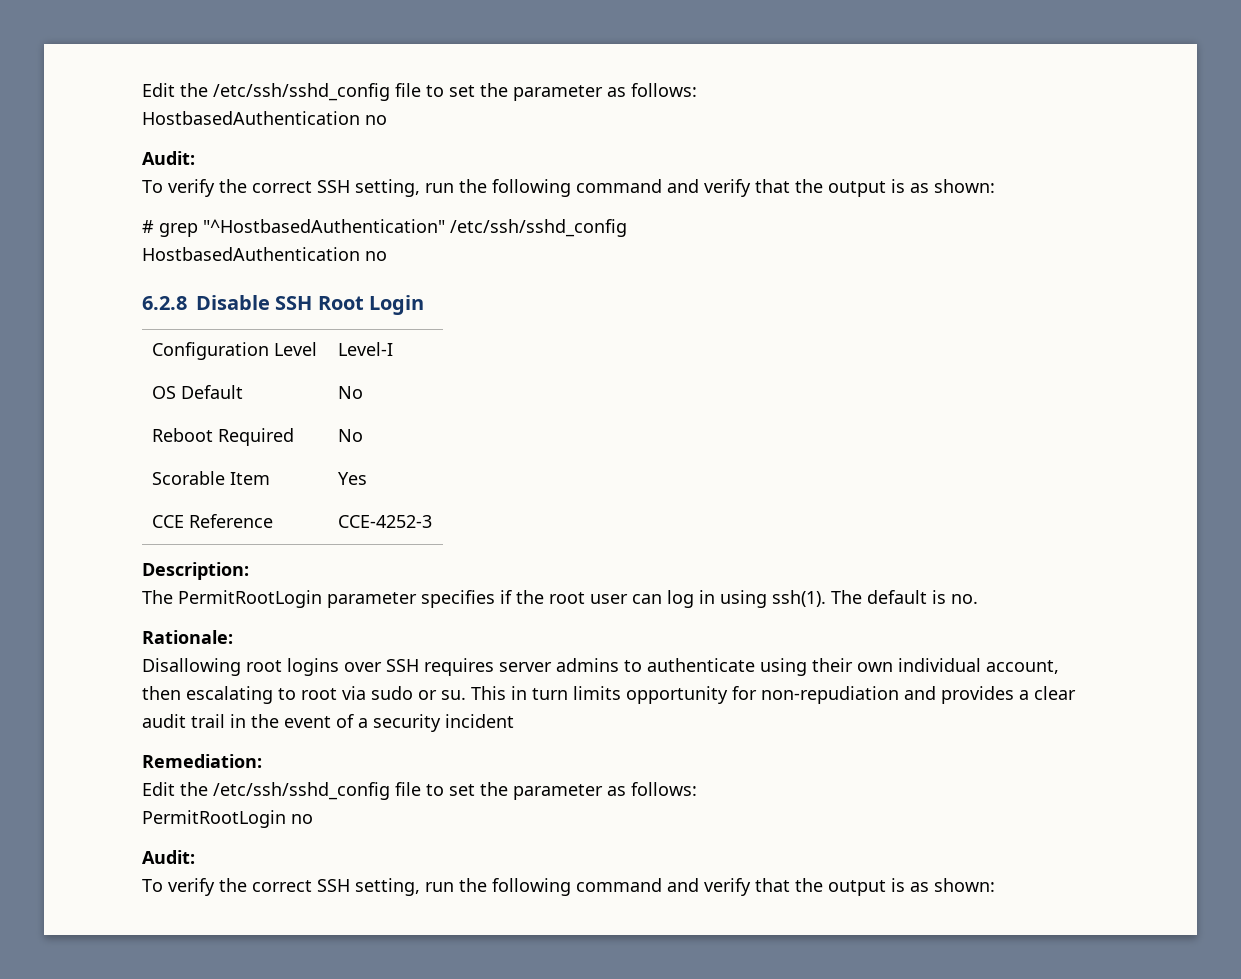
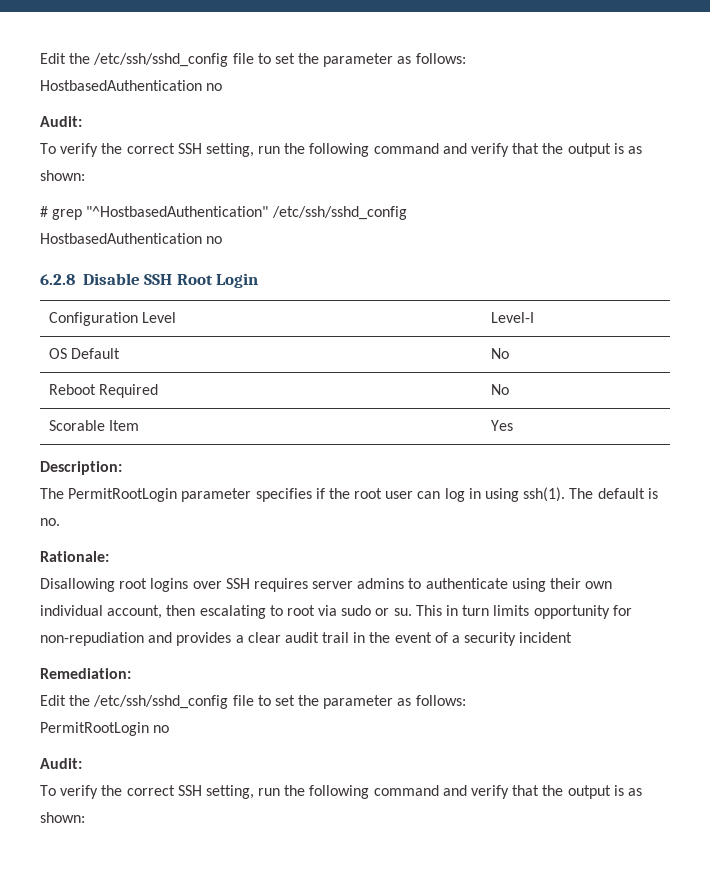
- CCE Reference | CCE-4252-3

